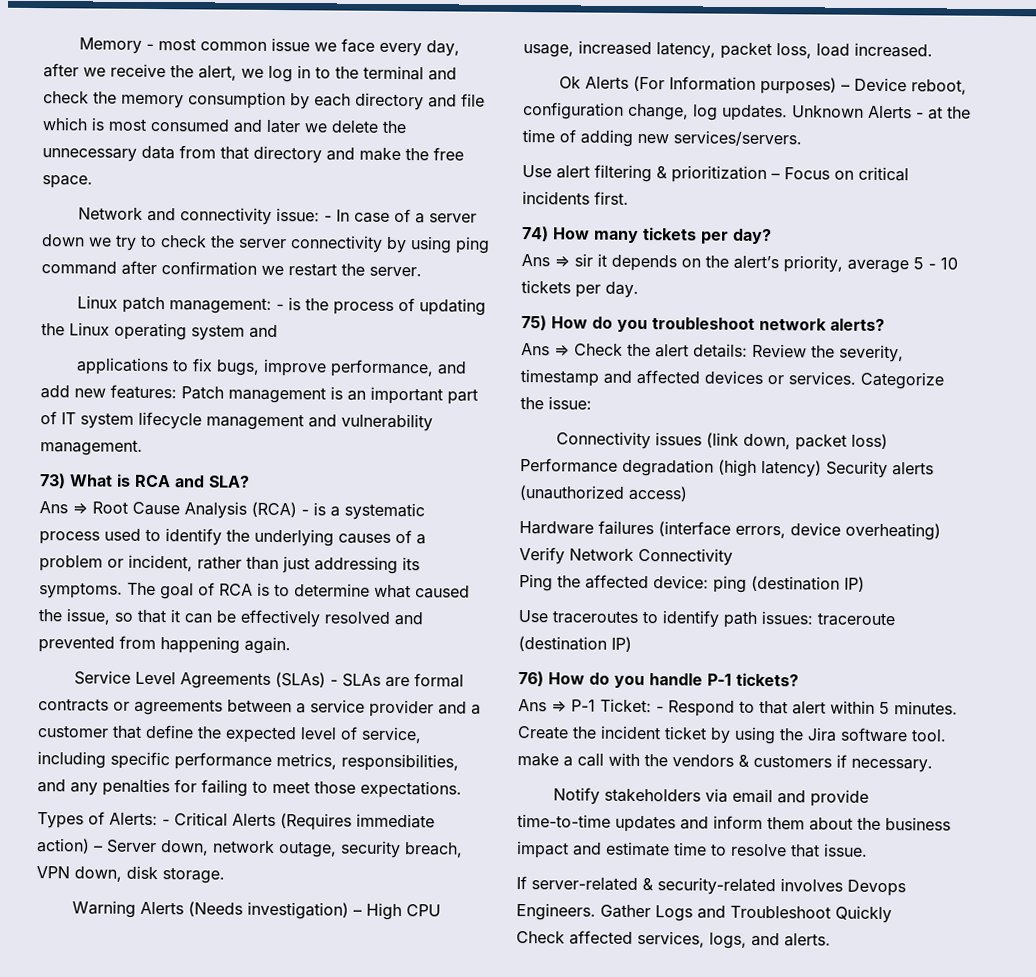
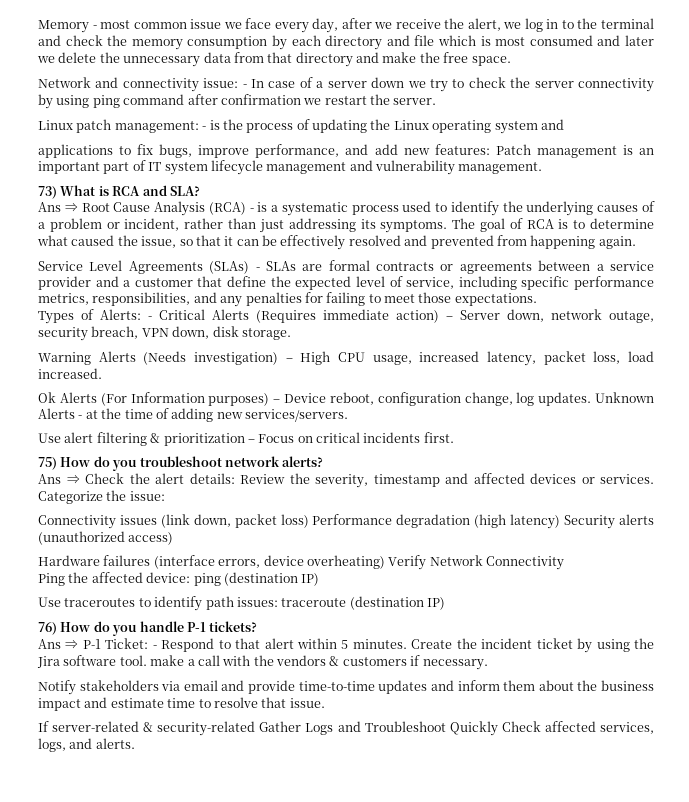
- 74) How many tickets per day?
- Ans ⇒ sir it depends on the alert’s priority, average 5 - 10 tickets per day.
- If server-related & security-related involves Devops Engineers. Gather Logs and Troubleshoot Quickly
- Check affected services, logs, and alerts.
+ If server-related & security-related Gather Logs and Troubleshoot Quickly Check affected services, logs, and alerts.

